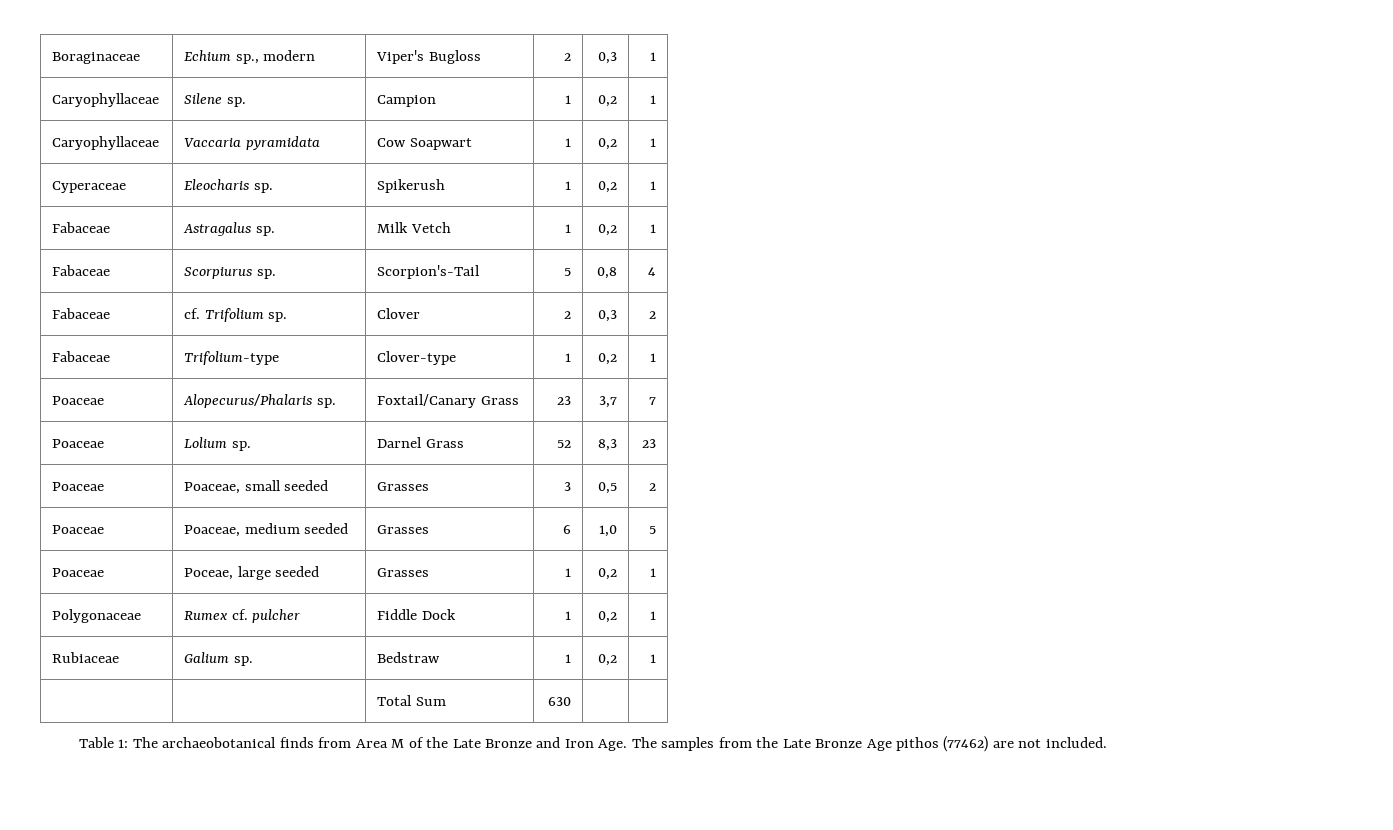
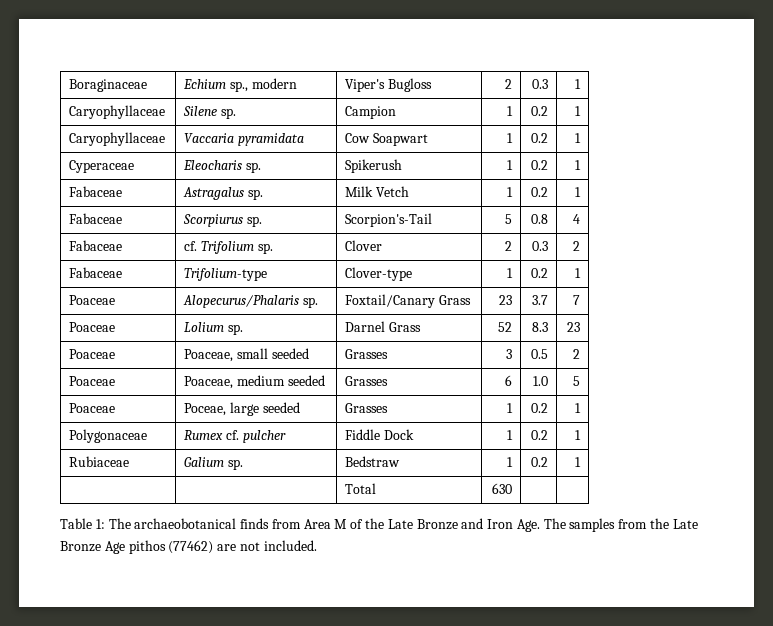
- Boraginaceae | Echium sp., modern | Viper's Bugloss | 2 | 0,3 | 1
+ Boraginaceae | Echium sp., modern | Viper's Bugloss | 2 | 0.3 | 1
- Caryophyllaceae | Silene sp. | Campion | 1 | 0,2 | 1
+ Caryophyllaceae | Silene sp. | Campion | 1 | 0.2 | 1
- Caryophyllaceae | Vaccaria pyramidata | Cow Soapwart | 1 | 0,2 | 1
+ Caryophyllaceae | Vaccaria pyramidata | Cow Soapwart | 1 | 0.2 | 1
- Cyperaceae | Eleocharis sp. | Spikerush | 1 | 0,2 | 1
+ Cyperaceae | Eleocharis sp. | Spikerush | 1 | 0.2 | 1
- Fabaceae | Astragalus sp. | Milk Vetch | 1 | 0,2 | 1
+ Fabaceae | Astragalus sp. | Milk Vetch | 1 | 0.2 | 1
- Fabaceae | Scorpiurus sp. | Scorpion's-Tail | 5 | 0,8 | 4
+ Fabaceae | Scorpiurus sp. | Scorpion's-Tail | 5 | 0.8 | 4
- Fabaceae | cf. Trifolium sp. | Clover | 2 | 0,3 | 2
+ Fabaceae | cf. Trifolium sp. | Clover | 2 | 0.3 | 2
- Fabaceae | Trifolium-type | Clover-type | 1 | 0,2 | 1
+ Fabaceae | Trifolium-type | Clover-type | 1 | 0.2 | 1
- Poaceae | Alopecurus/Phalaris sp. | Foxtail/Canary Grass | 23 | 3,7 | 7
+ Poaceae | Alopecurus/Phalaris sp. | Foxtail/Canary Grass | 23 | 3.7 | 7
- Poaceae | Lolium sp. | Darnel Grass | 52 | 8,3 | 23
+ Poaceae | Lolium sp. | Darnel Grass | 52 | 8.3 | 23
- Poaceae | Poaceae, small seeded | Grasses | 3 | 0,5 | 2
+ Poaceae | Poaceae, small seeded | Grasses | 3 | 0.5 | 2
- Poaceae | Poaceae, medium seeded | Grasses | 6 | 1,0 | 5
+ Poaceae | Poaceae, medium seeded | Grasses | 6 | 1.0 | 5
- Poaceae | Poceae, large seeded | Grasses | 1 | 0,2 | 1
+ Poaceae | Poceae, large seeded | Grasses | 1 | 0.2 | 1
- Polygonaceae | Rumex cf. pulcher | Fiddle Dock | 1 | 0,2 | 1
+ Polygonaceae | Rumex cf. pulcher | Fiddle Dock | 1 | 0.2 | 1
- Rubiaceae | Galium sp. | Bedstraw | 1 | 0,2 | 1
+ Rubiaceae | Galium sp. | Bedstraw | 1 | 0.2 | 1
- | | Total Sum | 630 | |
+ | | Total | 630 | |

